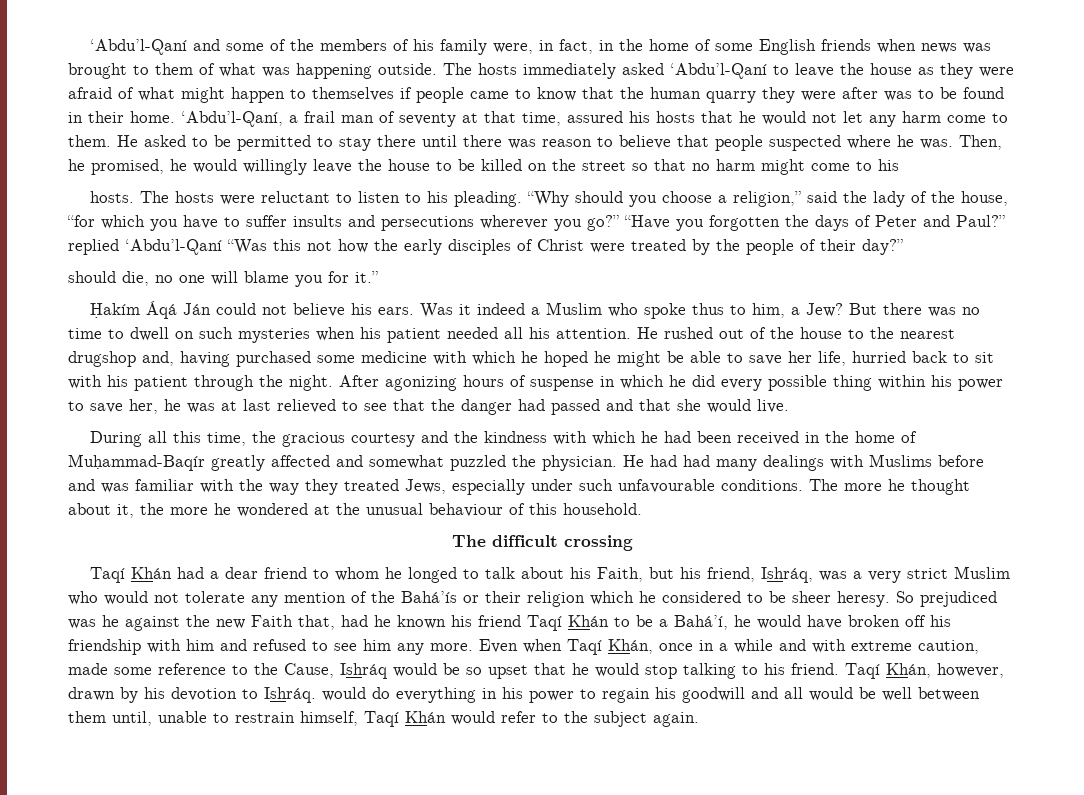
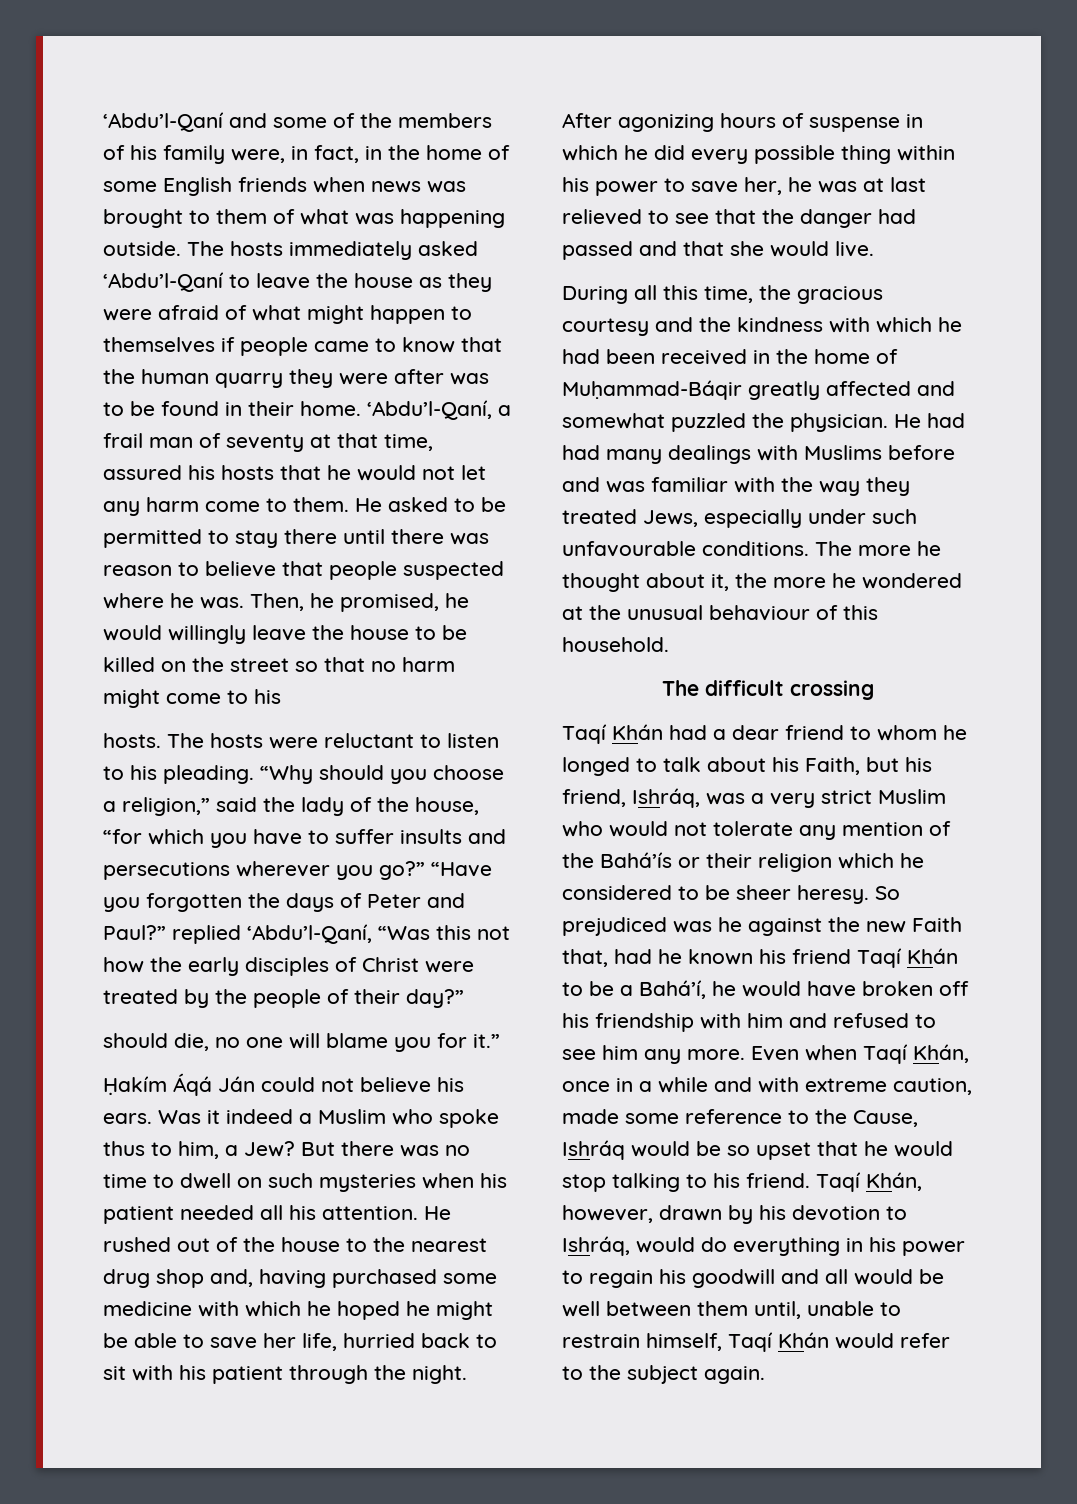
- “Have you forgotten the days of Peter and Paul?” replied ‘Abdu’l-Qaní “Was this not how the early disciples of Christ were treated by the people of their day?”
+ “Have you forgotten the days of Peter and Paul?” replied ‘Abdu’l-Qaní, “Was this not how the early disciples of Christ were treated by the people of their day?”
- He rushed out of the house to the nearest drugshop and, having purchased some medicine with which he hoped he might be able to save her life, hurried back to sit with his patient through the night.
+ He rushed out of the house to the nearest drug shop and, having purchased some medicine with which he hoped he might be able to save her life, hurried back to sit with his patient through the night.
- During all this time, the gracious courtesy and the kindness with which he had been received in the home of Muḥammad-Baqír greatly affected and somewhat puzzled the physician.
+ During all this time, the gracious courtesy and the kindness with which he had been received in the home of Muḥammad-Báqir greatly affected and somewhat puzzled the physician.
- Taqí Khán, however, drawn by his devotion to Ishráq. would do everything in his power to regain his goodwill and all would be well between them until, unable to restrain himself, Taqí Khán would refer to the subject again.
+ Taqí Khán, however, drawn by his devotion to Ishráq, would do everything in his power to regain his goodwill and all would be well between them until, unable to restrain himself, Taqí Khán would refer to the subject again.

